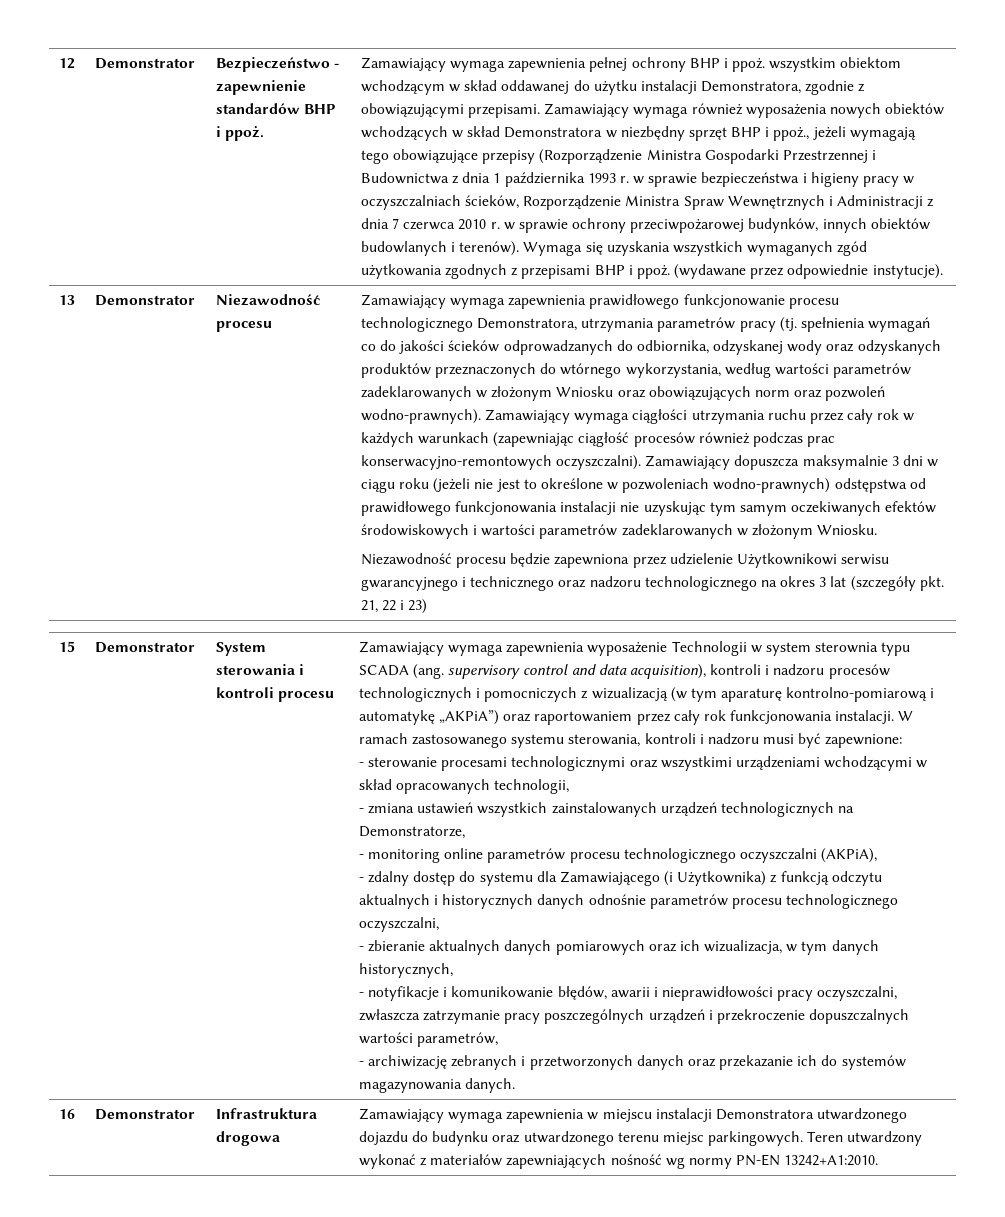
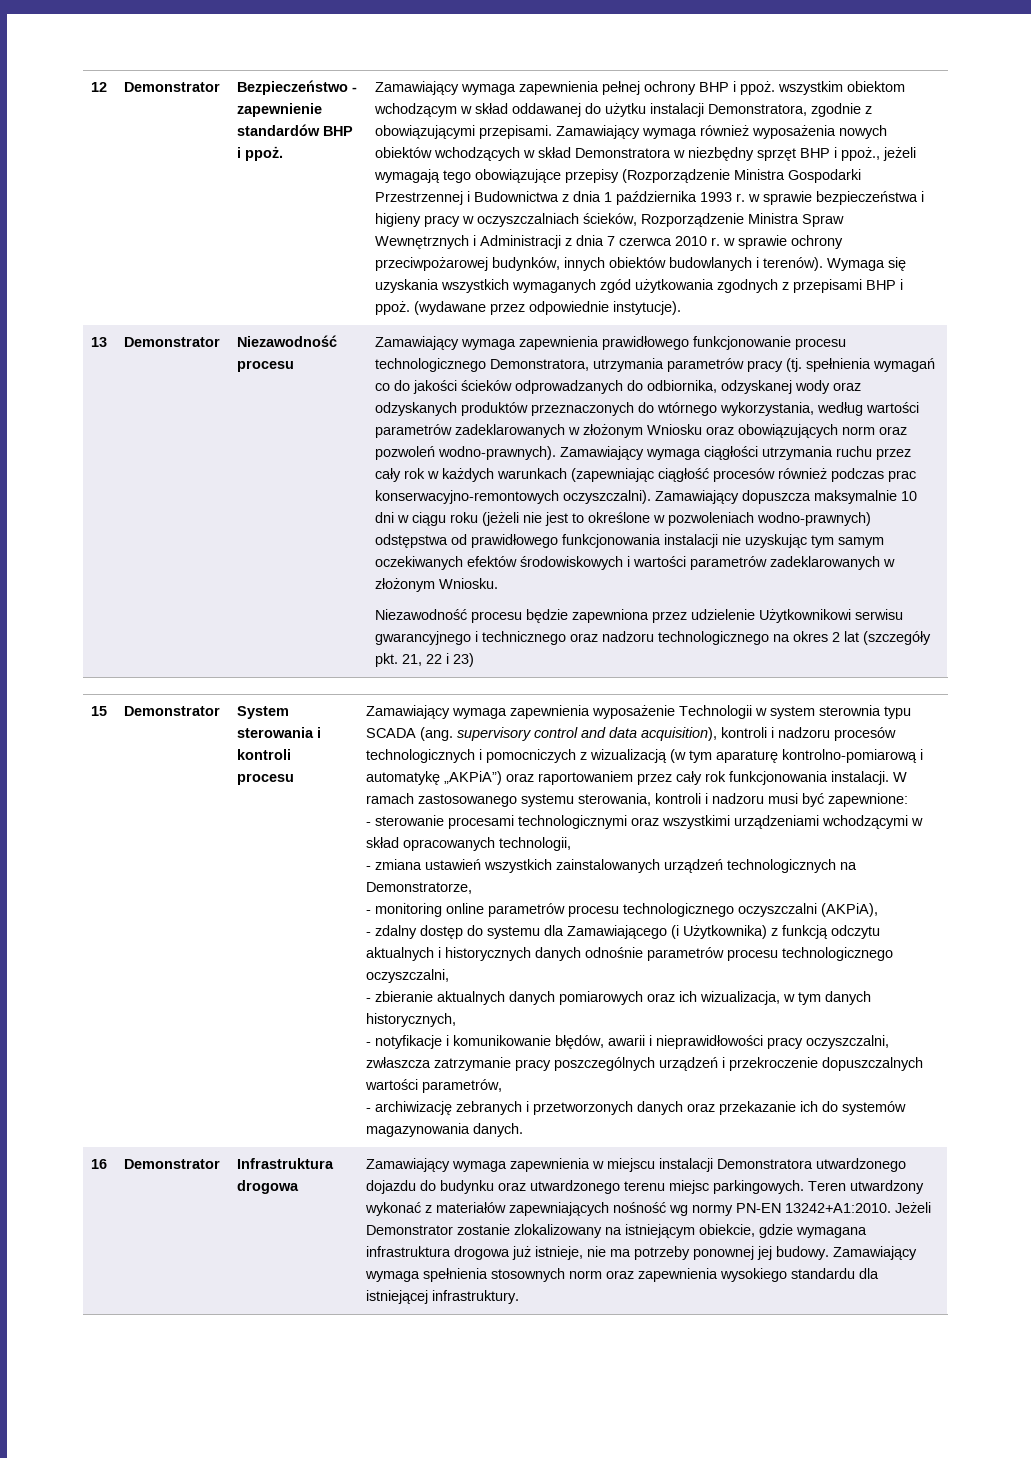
- Zamawiający dopuszcza maksymalnie 3 dni w ciągu roku (jeżeli nie jest to określone w pozwoleniach wodno-prawnych) odstępstwa od prawidłowego funkcjonowania instalacji nie uzyskując tym samym oczekiwanych efektów środowiskowych i wartości parametrów zadeklarowanych w złożonym Wniosku.
+ Zamawiający dopuszcza maksymalnie 10 dni w ciągu roku (jeżeli nie jest to określone w pozwoleniach wodno-prawnych) odstępstwa od prawidłowego funkcjonowania instalacji nie uzyskując tym samym oczekiwanych efektów środowiskowych i wartości parametrów zadeklarowanych w złożonym Wniosku.
- Niezawodność procesu będzie zapewniona przez udzielenie Użytkownikowi serwisu gwarancyjnego i technicznego oraz nadzoru technologicznego na okres 3 lat (szczegóły pkt. 21, 22 i 23)
+ Niezawodność procesu będzie zapewniona przez udzielenie Użytkownikowi serwisu gwarancyjnego i technicznego oraz nadzoru technologicznego na okres 2 lat (szczegóły pkt. 21, 22 i 23)
+ Jeżeli Demonstrator zostanie zlokalizowany na istniejącym obiekcie, gdzie wymagana infrastruktura drogowa już istnieje, nie ma potrzeby ponownej jej budowy. Zamawiający wymaga spełnienia stosownych norm oraz zapewnienia wysokiego standardu dla istniejącej infrastruktury.

